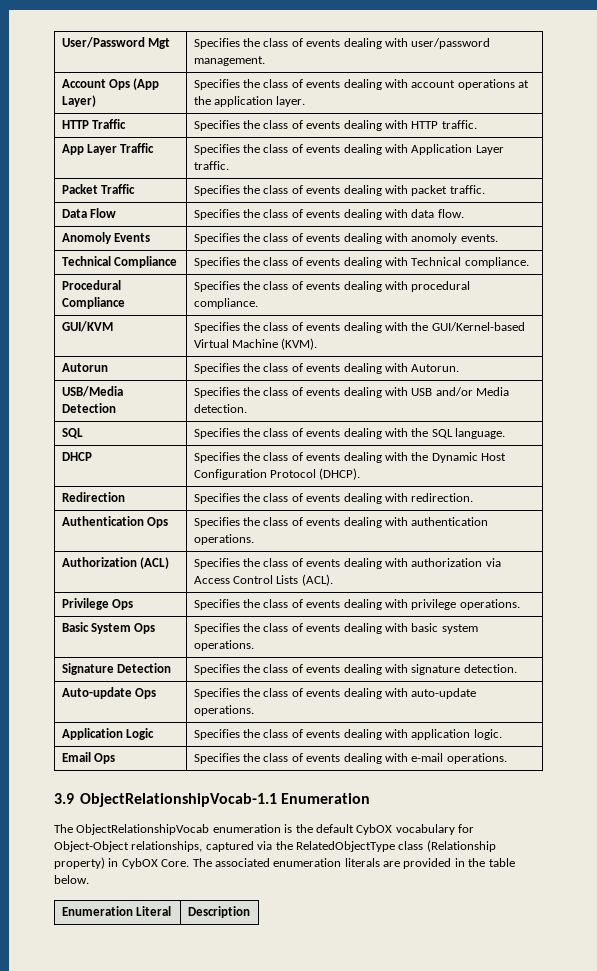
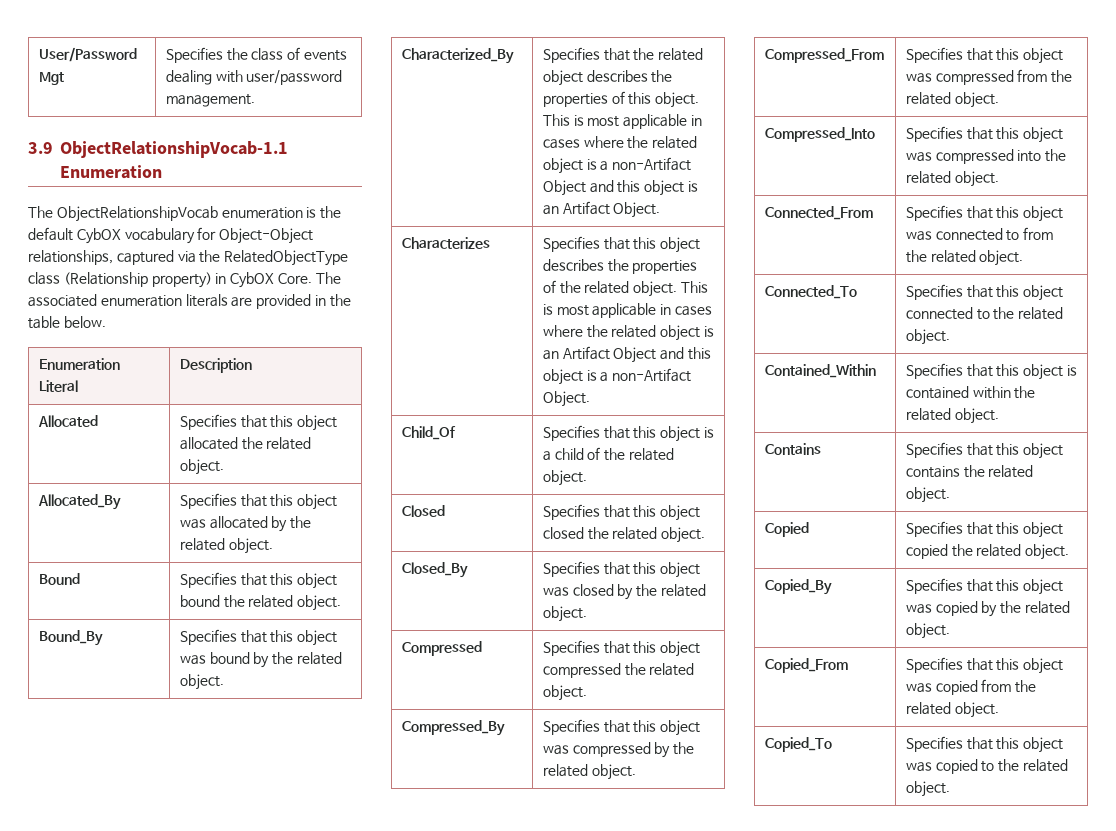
- Account Ops (App Layer) | Specifies the class of events dealing with account operations at the application layer.
- HTTP Traffic | Specifies the class of events dealing with HTTP traffic.
- App Layer Traffic | Specifies the class of events dealing with Application Layer traffic.
- Packet Traffic | Specifies the class of events dealing with packet traffic.
- Data Flow | Specifies the class of events dealing with data flow.
- Anomoly Events | Specifies the class of events dealing with anomoly events.
- Technical Compliance | Specifies the class of events dealing with Technical compliance.
- Procedural Compliance | Specifies the class of events dealing with procedural compliance.
- GUI/KVM | Specifies the class of events dealing with the GUI/Kernel-based Virtual Machine (KVM).
- Autorun | Specifies the class of events dealing with Autorun.
- USB/Media Detection | Specifies the class of events dealing with USB and/or Media detection.
- SQL | Specifies the class of events dealing with the SQL language.
- DHCP | Specifies the class of events dealing with the Dynamic Host Configuration Protocol (DHCP).
- Redirection | Specifies the class of events dealing with redirection.
- Authentication Ops | Specifies the class of events dealing with authentication operations.
- Authorization (ACL) | Specifies the class of events dealing with authorization via Access Control Lists (ACL).
- Privilege Ops | Specifies the class of events dealing with privilege operations.
- Basic System Ops | Specifies the class of events dealing with basic system operations.
- Signature Detection | Specifies the class of events dealing with signature detection.
- Auto-update Ops | Specifies the class of events dealing with auto-update operations.
- Application Logic | Specifies the class of events dealing with application logic.
- Email Ops | Specifies the class of events dealing with e-mail operations.
+ Allocated | Specifies that this object allocated the related object.
+ Allocated_By | Specifies that this object was allocated by the related object.
+ Bound | Specifies that this object bound the related object.
+ Bound_By | Specifies that this object was bound by the related object.
+ Characterized_By | Specifies that the related object describes the properties of this object. This is most applicable in cases where the related object is a non-Artifact Object and this object is an Artifact Object.
+ Characterizes | Specifies that this object describes the properties of the related object. This is most applicable in cases where the related object is an Artifact Object and this object is a non-Artifact Object.
+ Child_Of | Specifies that this object is a child of the related object.
+ Closed | Specifies that this object closed the related object.
+ Closed_By | Specifies that this object was closed by the related object.
+ Compressed | Specifies that this object compressed the related object.
+ Compressed_By | Specifies that this object was compressed by the related object.
+ Compressed_From | Specifies that this object was compressed from the related object.
+ Compressed_Into | Specifies that this object was compressed into the related object.
+ Connected_From | Specifies that this object was connected to from the related object.
+ Connected_To | Specifies that this object connected to the related object.
+ Contained_Within | Specifies that this object is contained within the related object.
+ Contains | Specifies that this object contains the related object.
+ Copied | Specifies that this object copied the related object.
+ Copied_By | Specifies that this object was copied by the related object.
+ Copied_From | Specifies that this object was copied from the related object.
+ Copied_To | Specifies that this object was copied to the related object.

